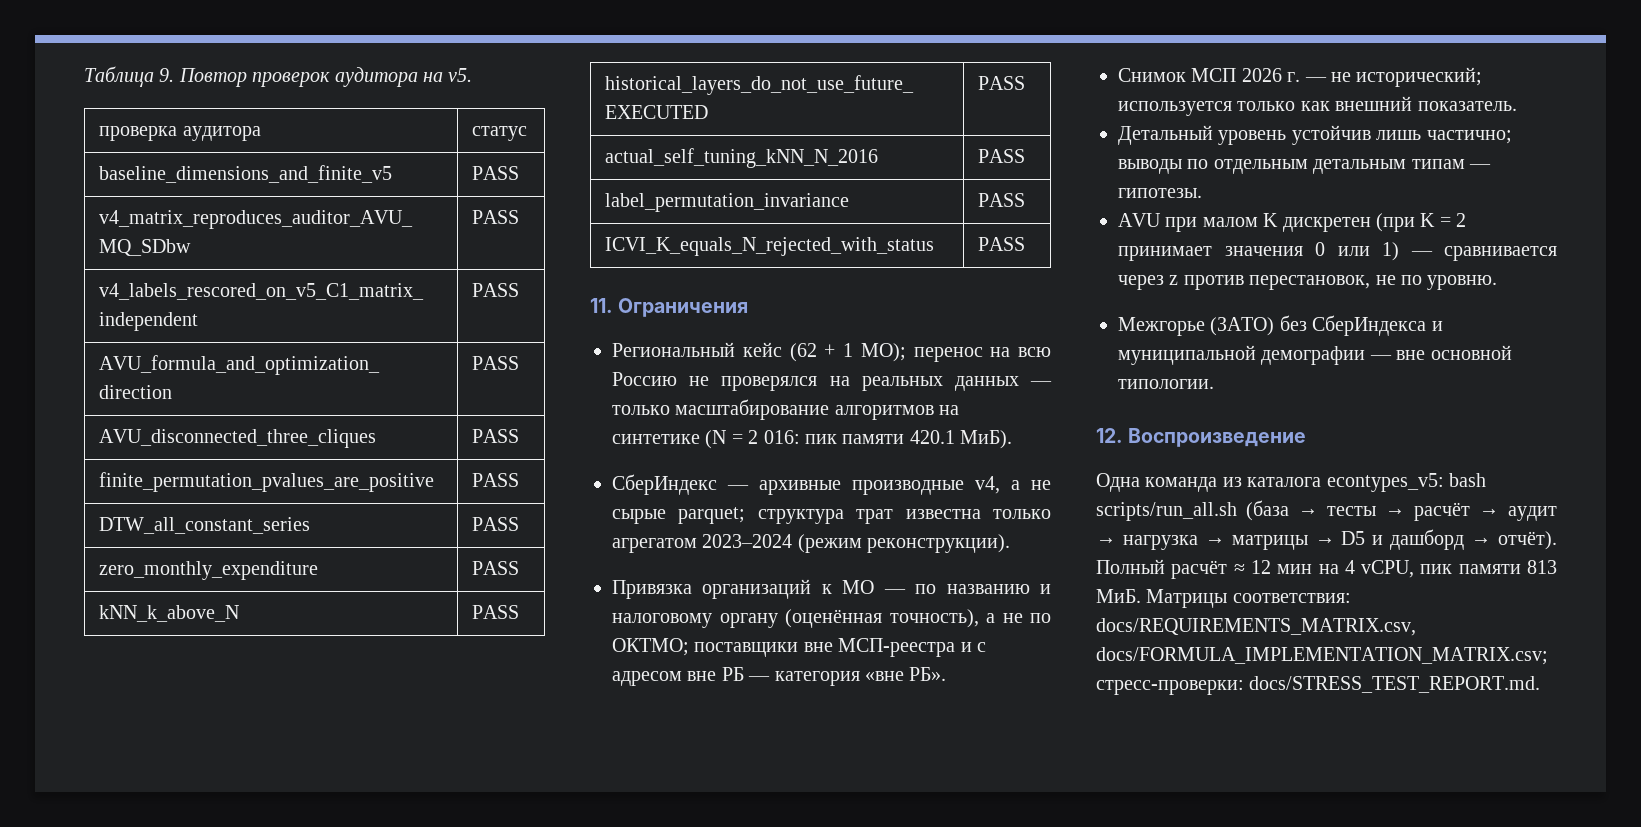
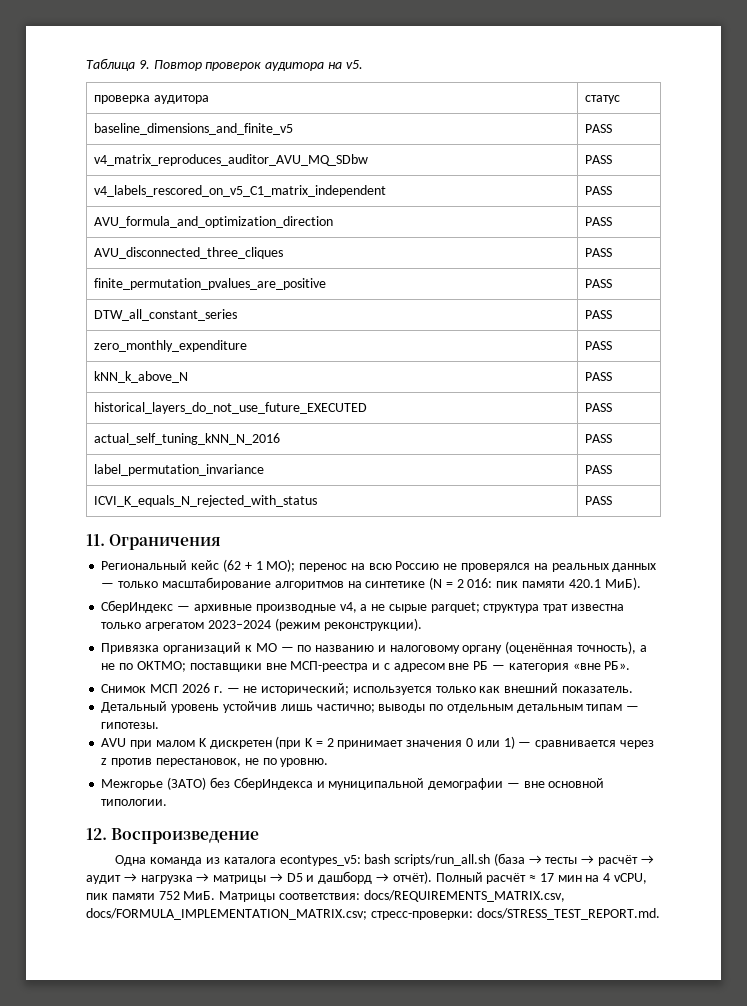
- Полный расчёт ≈ 12 мин на 4 vCPU, пик памяти 813 МиБ. Матрицы соответствия: docs/REQUIREMENTS_MATRIX.csv, docs/FORMULA_IMPLEMENTATION_MATRIX.csv; стресс-проверки: docs/STRESS_TEST_REPORT.md.
+ Полный расчёт ≈ 17 мин на 4 vCPU, пик памяти 752 МиБ. Матрицы соответствия: docs/REQUIREMENTS_MATRIX.csv, docs/FORMULA_IMPLEMENTATION_MATRIX.csv; стресс-проверки: docs/STRESS_TEST_REPORT.md.

